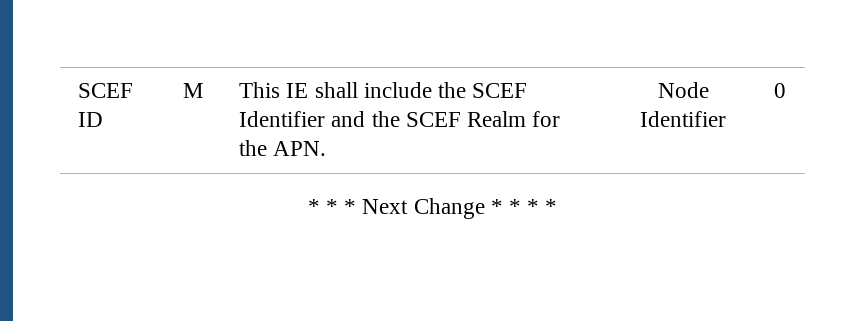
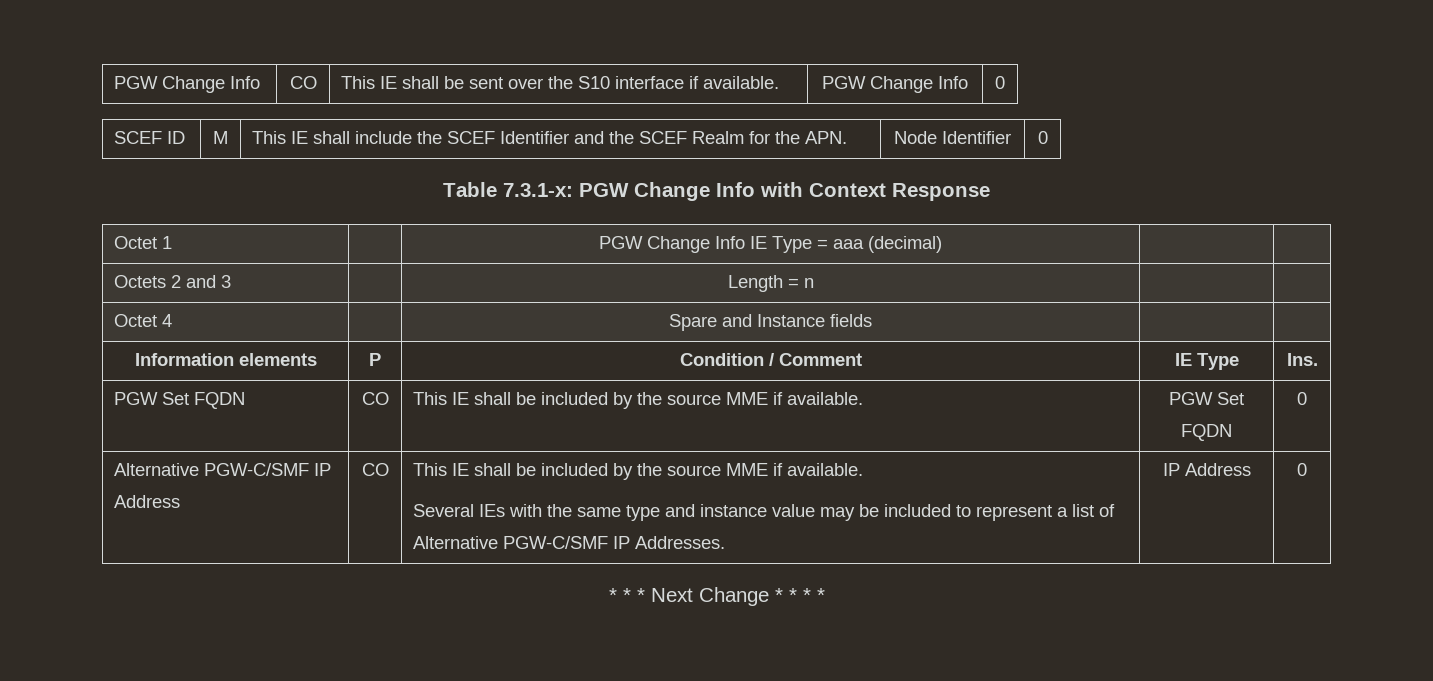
+ PGW Change Info | CO | This IE shall be sent over the S10 interface if available. | PGW Change Info | 0
+ Table 7.3.1-x: PGW Change Info with Context Response
+ Octet 1 | | PGW Change Info IE Type = aaa (decimal) | |
+ Octets 2 and 3 | | Length = n | |
+ Octet 4 | | Spare and Instance fields | |
+ Information elements | P | Condition / Comment | IE Type | Ins.
+ PGW Set FQDN | CO | This IE shall be included by the source MME if available. | PGW Set FQDN | 0
+ Alternative PGW-C/SMF IP Address | CO | This IE shall be included by the source MME if available.
+ Several IEs with the same type and instance value may be included to represent a list of Alternative PGW-C/SMF IP Addresses. | IP Address | 0

